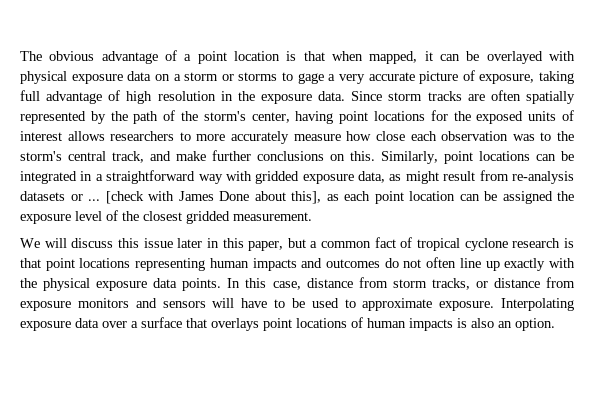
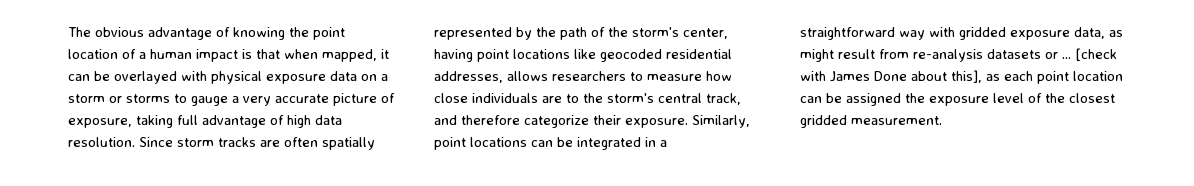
- The obvious advantage of a point location is that when mapped, it can be overlayed with physical exposure data on a storm or storms to gage a very accurate picture of exposure, taking full advantage of high resolution in the exposure data.
+ The obvious advantage of knowing the point location of a human impact is that when mapped, it can be overlayed with physical exposure data on a storm or storms to gauge a very accurate picture of exposure, taking full advantage of high data resolution.
- Since storm tracks are often spatially represented by the path of the storm's center, having point locations for the exposed units of interest allows researchers to more accurately measure how close each observation was to the storm's central track, and make further conclusions on this.
+ Since storm tracks are often spatially represented by the path of the storm's center, having point locations like geocoded residential addresses, allows researchers to measure how close individuals are to the storm's central track, and therefore categorize their exposure.
- We will discuss this issue later in this paper, but a common fact of tropical cyclone research is that point locations representing human impacts and outcomes do not often line up exactly with the physical exposure data points. In this case, distance from storm tracks, or distance from exposure monitors and sensors will have to be used to approximate exposure. Interpolating exposure data over a surface that overlays point locations of human impacts is also an option.

